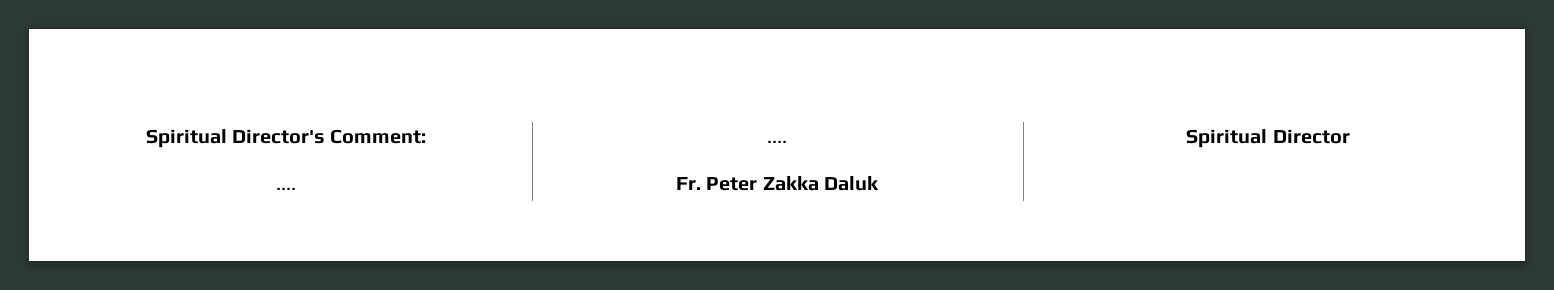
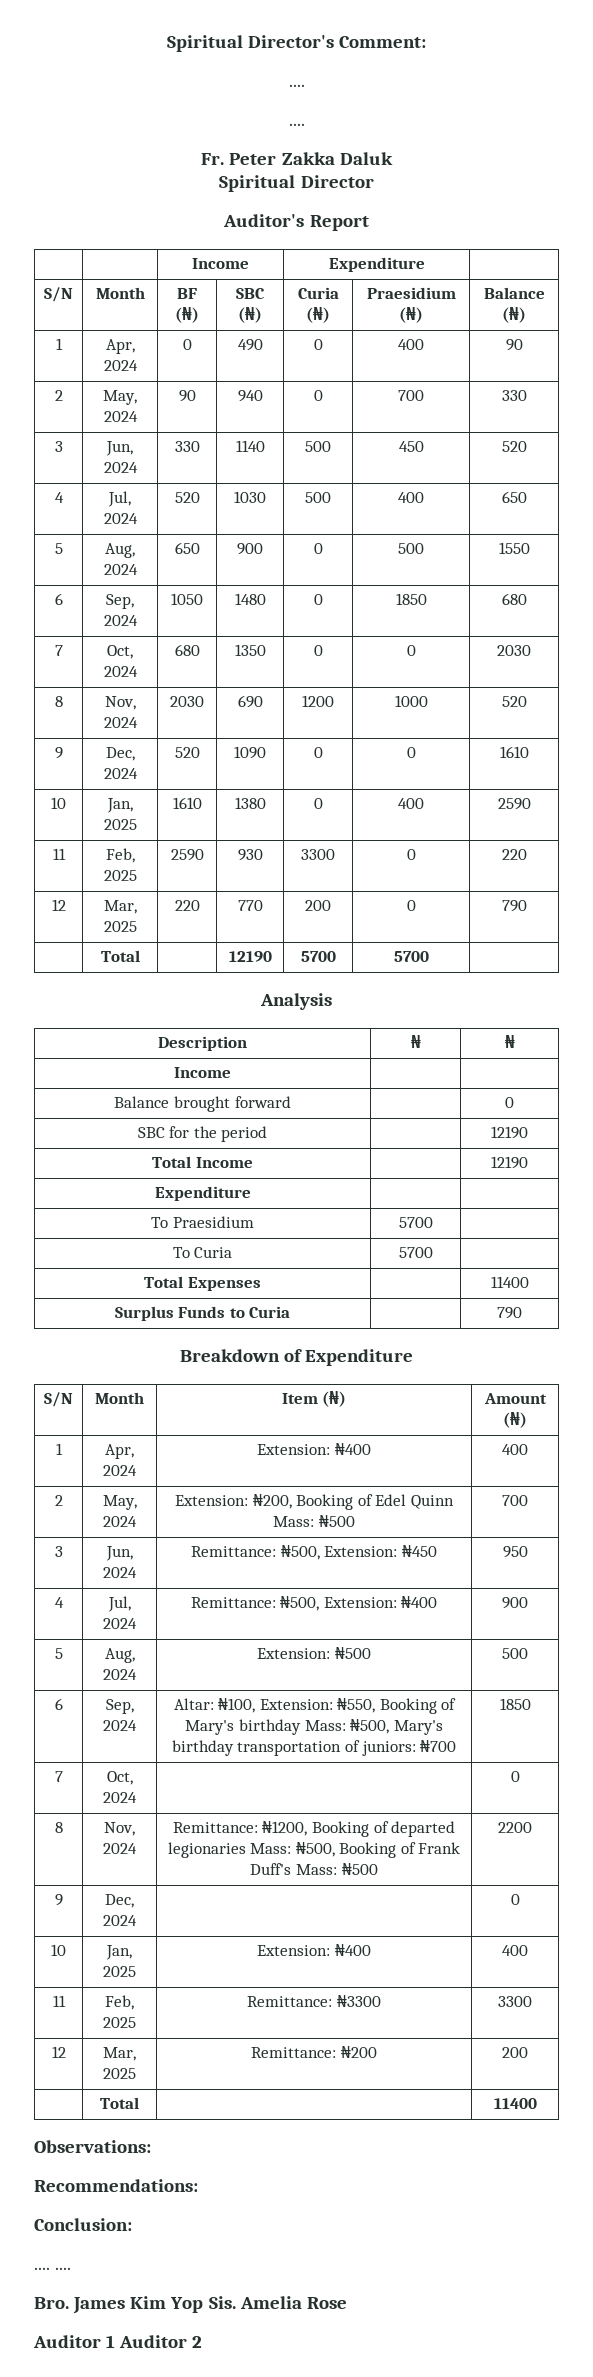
+ Auditor's Report
+ | | Income | Expenditure |
+ S/N | Month | BF (₦) | SBC (₦) | Curia (₦) | Praesidium (₦) | Balance (₦)
+ 1 | Apr, 2024 | 0 | 490 | 0 | 400 | 90
+ 2 | May, 2024 | 90 | 940 | 0 | 700 | 330
+ 3 | Jun, 2024 | 330 | 1140 | 500 | 450 | 520
+ 4 | Jul, 2024 | 520 | 1030 | 500 | 400 | 650
+ 5 | Aug, 2024 | 650 | 900 | 0 | 500 | 1550
+ 6 | Sep, 2024 | 1050 | 1480 | 0 | 1850 | 680
+ 7 | Oct, 2024 | 680 | 1350 | 0 | 0 | 2030
+ 8 | Nov, 2024 | 2030 | 690 | 1200 | 1000 | 520
+ 9 | Dec, 2024 | 520 | 1090 | 0 | 0 | 1610
+ 10 | Jan, 2025 | 1610 | 1380 | 0 | 400 | 2590
+ 11 | Feb, 2025 | 2590 | 930 | 3300 | 0 | 220
+ 12 | Mar, 2025 | 220 | 770 | 200 | 0 | 790
+ | Total | | 12190 | 5700 | 5700 |
+ Analysis
+ Description | ₦ | ₦
+ Income | |
+ Balance brought forward | | 0
+ SBC for the period | | 12190
+ Total Income | | 12190
+ Expenditure | |
+ To Praesidium | 5700 |
+ To Curia | 5700 |
+ Total Expenses | | 11400
+ Surplus Funds to Curia | | 790
+ Breakdown of Expenditure
+ S/N | Month | Item (₦) | Amount (₦)
+ 1 | Apr, 2024 | Extension: ₦400 | 400
+ 2 | May, 2024 | Extension: ₦200, Booking of Edel Quinn Mass: ₦500 | 700
+ 3 | Jun, 2024 | Remittance: ₦500, Extension: ₦450 | 950
+ 4 | Jul, 2024 | Remittance: ₦500, Extension: ₦400 | 900
+ 5 | Aug, 2024 | Extension: ₦500 | 500
+ 6 | Sep, 2024 | Altar: ₦100, Extension: ₦550, Booking of Mary's birthday Mass: ₦500, Mary's birthday transportation of juniors: ₦700 | 1850
+ 7 | Oct, 2024 | | 0
+ 8 | Nov, 2024 | Remittance: ₦1200, Booking of departed legionaries Mass: ₦500, Booking of Frank Duff's Mass: ₦500 | 2200
+ 9 | Dec, 2024 | | 0
+ 10 | Jan, 2025 | Extension: ₦400 | 400
+ 11 | Feb, 2025 | Remittance: ₦3300 | 3300
+ 12 | Mar, 2025 | Remittance: ₦200 | 200
+ | Total | | 11400
+ Observations:
+ Recommendations:
+ Conclusion:
+ .... ....
+ Bro. James Kim Yop Sis. Amelia Rose
+ Auditor 1 Auditor 2

